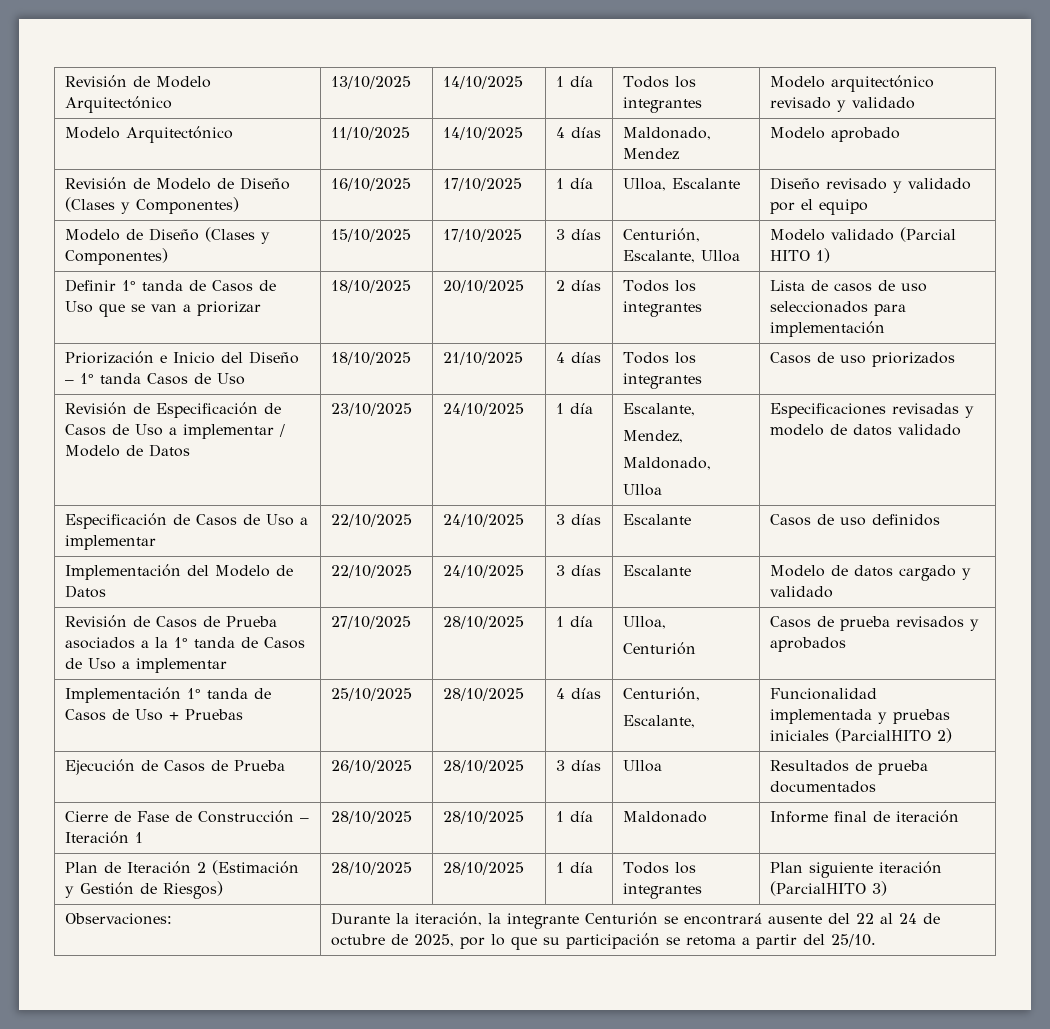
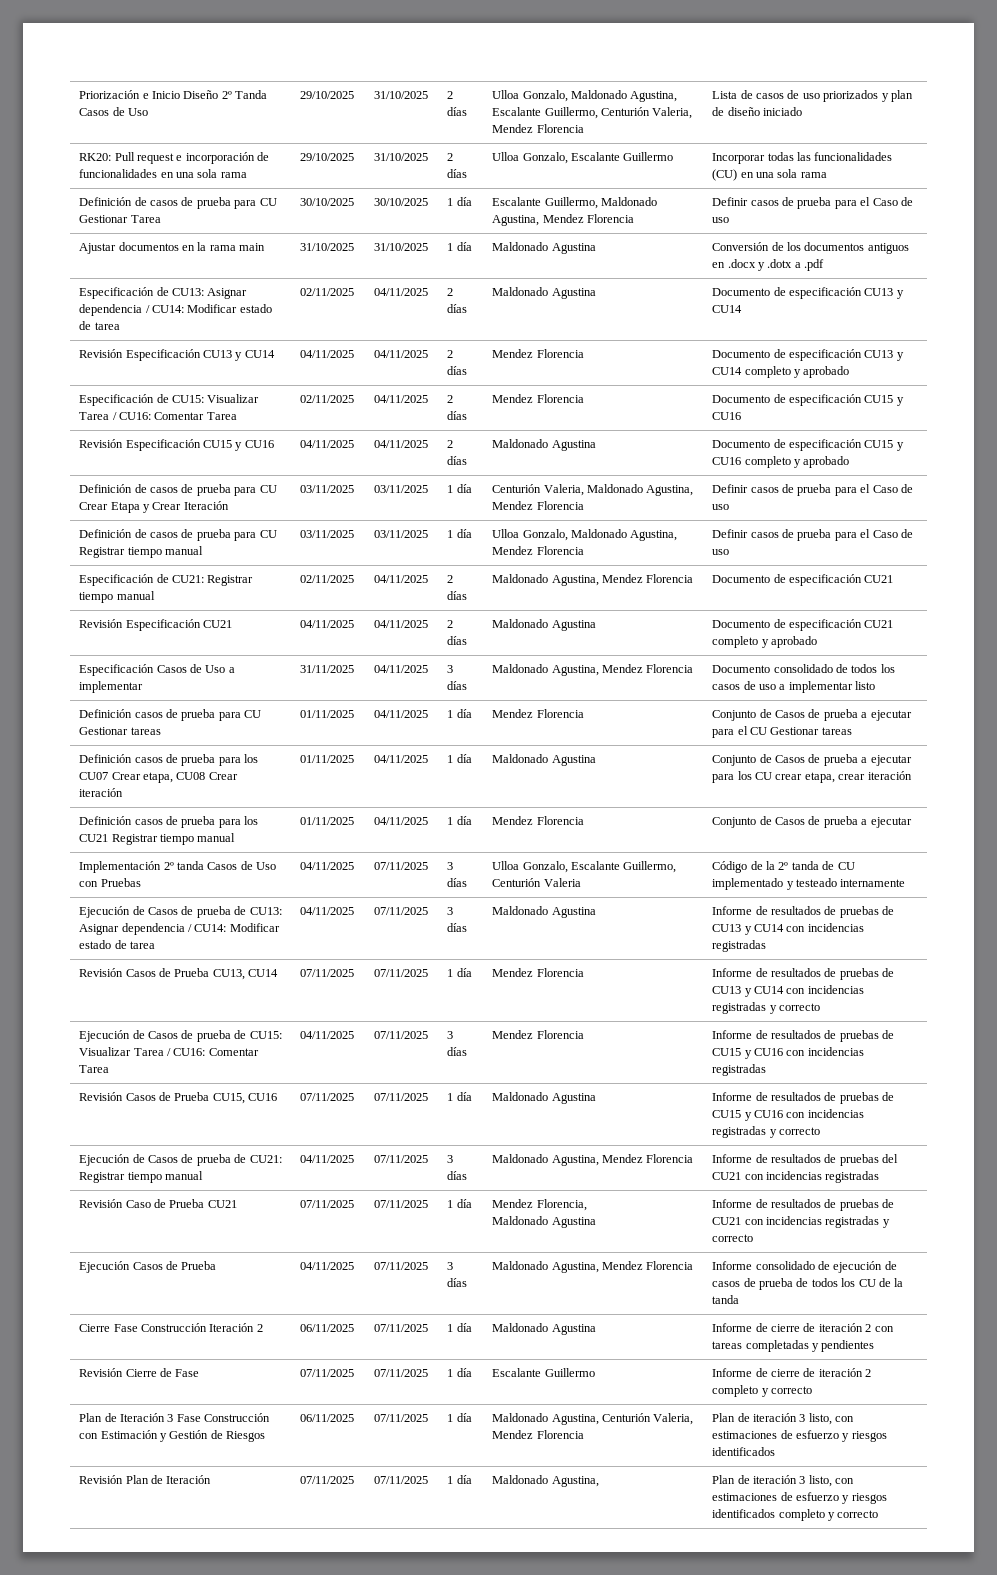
- Revisión de Modelo Arquitectónico | 13/10/2025 | 14/10/2025 | 1 día | Todos los integrantes | Modelo arquitectónico revisado y validado
- Modelo Arquitectónico | 11/10/2025 | 14/10/2025 | 4 días | Maldonado, Mendez | Modelo aprobado
- Revisión de Modelo de Diseño (Clases y Componentes) | 16/10/2025 | 17/10/2025 | 1 día | Ulloa, Escalante | Diseño revisado y validado por el equipo
- Modelo de Diseño (Clases y Componentes) | 15/10/2025 | 17/10/2025 | 3 días | Centurión, Escalante, Ulloa | Modelo validado (Parcial HITO 1)
- Definir 1° tanda de Casos de Uso que se van a priorizar | 18/10/2025 | 20/10/2025 | 2 días | Todos los integrantes | Lista de casos de uso seleccionados para implementación
- Priorización e Inicio del Diseño – 1° tanda Casos de Uso | 18/10/2025 | 21/10/2025 | 4 días | Todos los integrantes | Casos de uso priorizados
- Revisión de Especificación de Casos de Uso a implementar / Modelo de Datos | 23/10/2025 | 24/10/2025 | 1 día | Escalante,
- Mendez,
- Maldonado,
- Ulloa | Especificaciones revisadas y modelo de datos validado
- Especificación de Casos de Uso a implementar | 22/10/2025 | 24/10/2025 | 3 días | Escalante | Casos de uso definidos
- Implementación del Modelo de Datos | 22/10/2025 | 24/10/2025 | 3 días | Escalante | Modelo de datos cargado y validado
- Revisión de Casos de Prueba asociados a la 1° tanda de Casos de Uso a implementar | 27/10/2025 | 28/10/2025 | 1 día | Ulloa,
- Centurión | Casos de prueba revisados y aprobados
- Implementación 1° tanda de Casos de Uso + Pruebas | 25/10/2025 | 28/10/2025 | 4 días | Centurión,
- Escalante, | Funcionalidad implementada y pruebas iniciales (ParcialHITO 2)
- Ejecución de Casos de Prueba | 26/10/2025 | 28/10/2025 | 3 días | Ulloa | Resultados de prueba documentados
- Cierre de Fase de Construcción – Iteración 1 | 28/10/2025 | 28/10/2025 | 1 día | Maldonado | Informe final de iteración
- Plan de Iteración 2 (Estimación y Gestión de Riesgos) | 28/10/2025 | 28/10/2025 | 1 día | Todos los integrantes | Plan siguiente iteración (ParcialHITO 3)
- Observaciones: | Durante la iteración, la integrante Centurión se encontrará ausente del 22 al 24 de octubre de 2025, por lo que su participación se retoma a partir del 25/10.
+ Priorización e Inicio Diseño 2º Tanda Casos de Uso | 29/10/2025 | 31/10/2025 | 2 días | Ulloa Gonzalo, Maldonado Agustina, Escalante Guillermo, Centurión Valeria, Mendez Florencia | Lista de casos de uso priorizados y plan de diseño iniciado
+ RK20: Pull request e incorporación de funcionalidades en una sola rama | 29/10/2025 | 31/10/2025 | 2 días | Ulloa Gonzalo, Escalante Guillermo | Incorporar todas las funcionalidades (CU) en una sola rama
+ Definición de casos de prueba para CU Gestionar Tarea | 30/10/2025 | 30/10/2025 | 1 día | Escalante Guillermo, Maldonado Agustina, Mendez Florencia | Definir casos de prueba para el Caso de uso
+ Ajustar documentos en la rama main | 31/10/2025 | 31/10/2025 | 1 día | Maldonado Agustina | Conversión de los documentos antiguos en .docx y .dotx a .pdf
+ Especificación de CU13: Asignar dependencia / CU14: Modificar estado de tarea | 02/11/2025 | 04/11/2025 | 2 días | Maldonado Agustina | Documento de especificación CU13 y CU14
+ Revisión Especificación CU13 y CU14 | 04/11/2025 | 04/11/2025 | 2 días | Mendez Florencia | Documento de especificación CU13 y CU14 completo y aprobado
+ Especificación de CU15: Visualizar Tarea / CU16: Comentar Tarea | 02/11/2025 | 04/11/2025 | 2 días | Mendez Florencia | Documento de especificación CU15 y CU16
+ Revisión Especificación CU15 y CU16 | 04/11/2025 | 04/11/2025 | 2 días | Maldonado Agustina | Documento de especificación CU15 y CU16 completo y aprobado
+ Definición de casos de prueba para CU Crear Etapa y Crear Iteración | 03/11/2025 | 03/11/2025 | 1 día | Centurión Valeria, Maldonado Agustina, Mendez Florencia | Definir casos de prueba para el Caso de uso
+ Definición de casos de prueba para CU Registrar tiempo manual | 03/11/2025 | 03/11/2025 | 1 día | Ulloa Gonzalo, Maldonado Agustina, Mendez Florencia | Definir casos de prueba para el Caso de uso
+ Especificación de CU21: Registrar tiempo manual | 02/11/2025 | 04/11/2025 | 2 días | Maldonado Agustina, Mendez Florencia | Documento de especificación CU21
+ Revisión Especificación CU21 | 04/11/2025 | 04/11/2025 | 2 días | Maldonado Agustina | Documento de especificación CU21 completo y aprobado
+ Especificación Casos de Uso a implementar | 31/11/2025 | 04/11/2025 | 3 días | Maldonado Agustina, Mendez Florencia | Documento consolidado de todos los casos de uso a implementar listo
+ Definición casos de prueba para CU Gestionar tareas | 01/11/2025 | 04/11/2025 | 1 día | Mendez Florencia | Conjunto de Casos de prueba a ejecutar para el CU Gestionar tareas
+ Definición casos de prueba para los CU07 Crear etapa, CU08 Crear iteración | 01/11/2025 | 04/11/2025 | 1 día | Maldonado Agustina | Conjunto de Casos de prueba a ejecutar para los CU crear etapa, crear iteración
+ Definición casos de prueba para los CU21 Registrar tiempo manual | 01/11/2025 | 04/11/2025 | 1 día | Mendez Florencia | Conjunto de Casos de prueba a ejecutar
+ Implementación 2º tanda Casos de Uso con Pruebas | 04/11/2025 | 07/11/2025 | 3 días | Ulloa Gonzalo, Escalante Guillermo, Centurión Valeria | Código de la 2º tanda de CU implementado y testeado internamente
+ Ejecución de Casos de prueba de CU13: Asignar dependencia / CU14: Modificar estado de tarea | 04/11/2025 | 07/11/2025 | 3 días | Maldonado Agustina | Informe de resultados de pruebas de CU13 y CU14 con incidencias registradas
+ Revisión Casos de Prueba CU13, CU14 | 07/11/2025 | 07/11/2025 | 1 día | Mendez Florencia | Informe de resultados de pruebas de CU13 y CU14 con incidencias registradas y correcto
+ Ejecución de Casos de prueba de CU15: Visualizar Tarea / CU16: Comentar Tarea | 04/11/2025 | 07/11/2025 | 3 días | Mendez Florencia | Informe de resultados de pruebas de CU15 y CU16 con incidencias registradas
+ Revisión Casos de Prueba CU15, CU16 | 07/11/2025 | 07/11/2025 | 1 día | Maldonado Agustina | Informe de resultados de pruebas de CU15 y CU16 con incidencias registradas y correcto
+ Ejecución de Casos de prueba de CU21: Registrar tiempo manual | 04/11/2025 | 07/11/2025 | 3 días | Maldonado Agustina, Mendez Florencia | Informe de resultados de pruebas del CU21 con incidencias registradas
+ Revisión Caso de Prueba CU21 | 07/11/2025 | 07/11/2025 | 1 día | Mendez Florencia,
+ Maldonado Agustina | Informe de resultados de pruebas de CU21 con incidencias registradas y correcto
+ Ejecución Casos de Prueba | 04/11/2025 | 07/11/2025 | 3 días | Maldonado Agustina, Mendez Florencia | Informe consolidado de ejecución de casos de prueba de todos los CU de la tanda
+ Cierre Fase Construcción Iteración 2 | 06/11/2025 | 07/11/2025 | 1 día | Maldonado Agustina | Informe de cierre de iteración 2 con tareas completadas y pendientes
+ Revisión Cierre de Fase | 07/11/2025 | 07/11/2025 | 1 día | Escalante Guillermo | Informe de cierre de iteración 2 completo y correcto
+ Plan de Iteración 3 Fase Construcción con Estimación y Gestión de Riesgos | 06/11/2025 | 07/11/2025 | 1 día | Maldonado Agustina, Centurión Valeria, Mendez Florencia | Plan de iteración 3 listo, con estimaciones de esfuerzo y riesgos identificados
+ Revisión Plan de Iteración | 07/11/2025 | 07/11/2025 | 1 día | Maldonado Agustina, | Plan de iteración 3 listo, con estimaciones de esfuerzo y riesgos identificados completo y correcto

